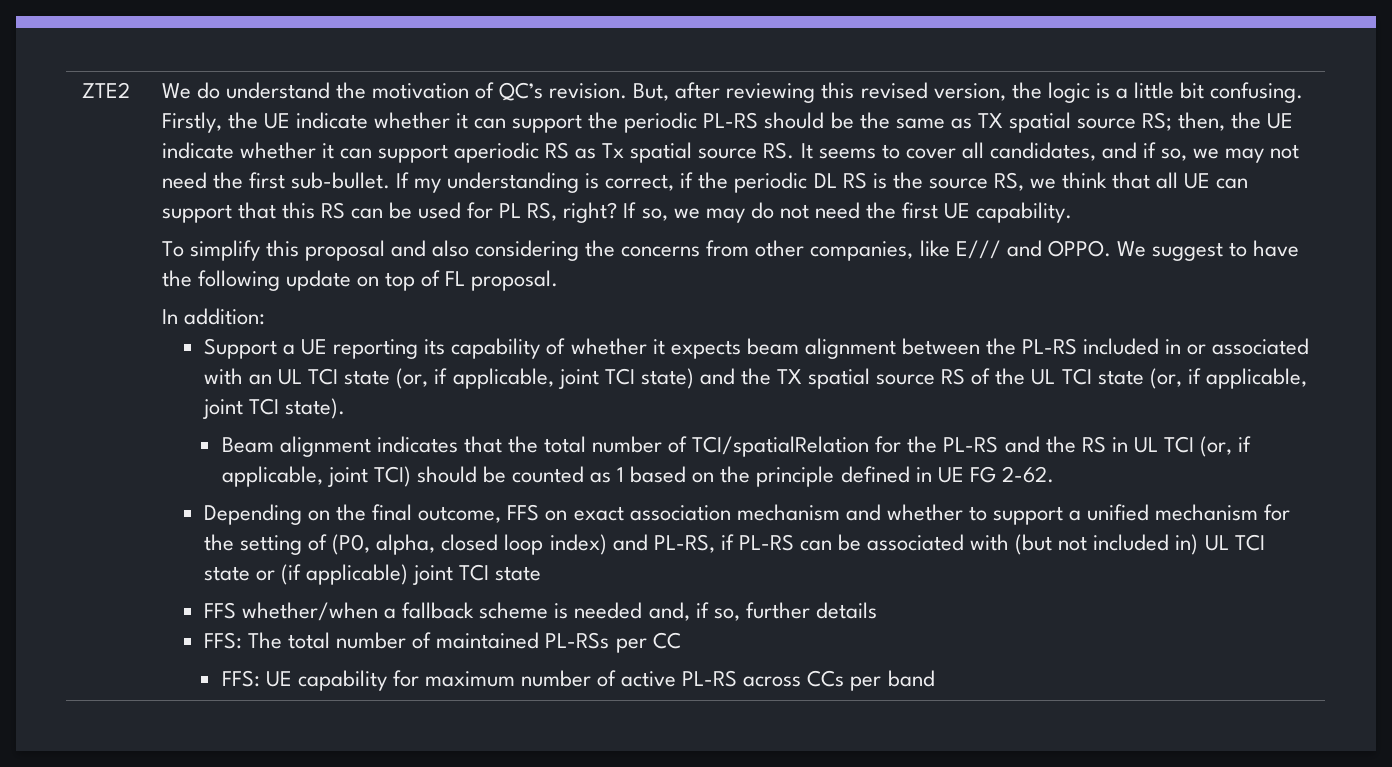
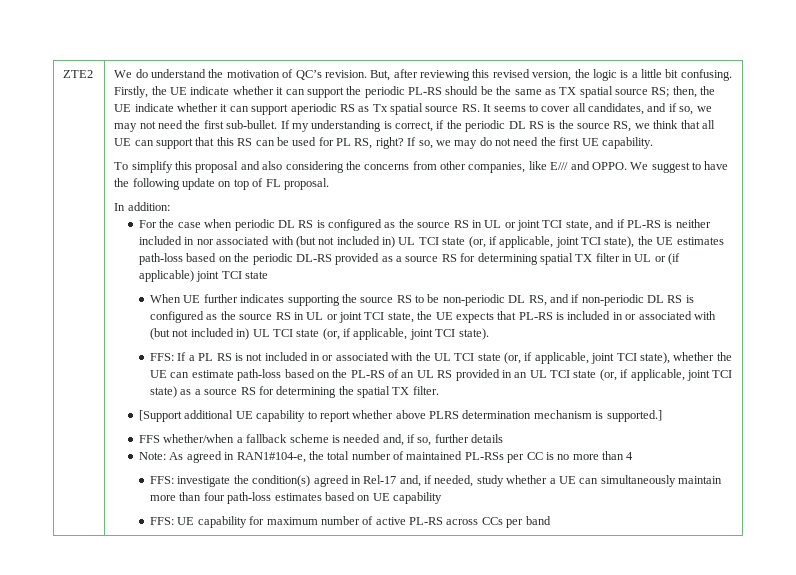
- Support a UE reporting its capability of whether it expects beam alignment between the PL-RS included in or associated with an UL TCI state (or, if applicable, joint TCI state) and the TX spatial source RS of the UL TCI state (or, if applicable, joint TCI state).
- Beam alignment indicates that the total number of TCI/spatialRelation for the PL-RS and the RS in UL TCI (or, if applicable, joint TCI) should be counted as 1 based on the principle defined in UE FG 2-62.
- Depending on the final outcome, FFS on exact association mechanism and whether to support a unified mechanism for the setting of (P0, alpha, closed loop index) and PL-RS, if PL-RS can be associated with (but not included in) UL TCI state or (if applicable) joint TCI state
+ For the case when periodic DL RS is configured as the source RS in UL or joint TCI state, and if PL-RS is neither included in nor associated with (but not included in) UL TCI state (or, if applicable, joint TCI state), the UE estimates path-loss based on the periodic DL-RS provided as a source RS for determining spatial TX filter in UL or (if applicable) joint TCI state
+ When UE further indicates supporting the source RS to be non-periodic DL RS, and if non-periodic DL RS is configured as the source RS in UL or joint TCI state, the UE expects that PL-RS is included in or associated with (but not included in) UL TCI state (or, if applicable, joint TCI state).
+ FFS: If a PL RS is not included in or associated with the UL TCI state (or, if applicable, joint TCI state), whether the UE can estimate path-loss based on the PL-RS of an UL RS provided in an UL TCI state (or, if applicable, joint TCI state) as a source RS for determining the spatial TX filter.
+ [Support additional UE capability to report whether above PLRS determination mechanism is supported.]
- FFS: The total number of maintained PL-RSs per CC
+ Note: As agreed in RAN1#104-e, the total number of maintained PL-RSs per CC is no more than 4
+ FFS: investigate the condition(s) agreed in Rel-17 and, if needed, study whether a UE can simultaneously maintain more than four path-loss estimates based on UE capability

